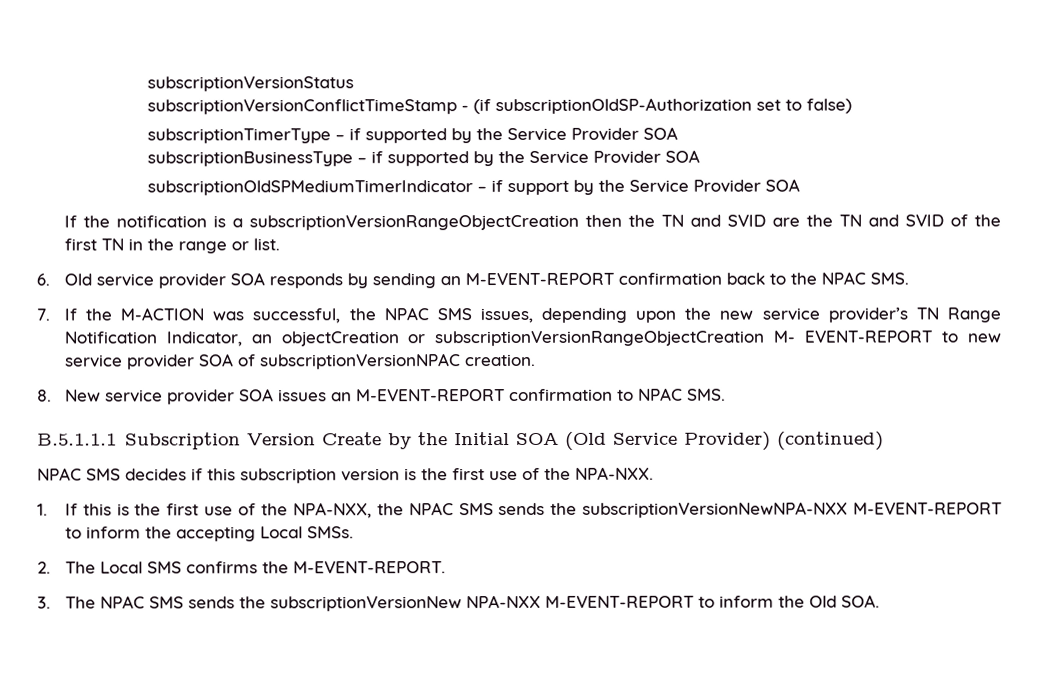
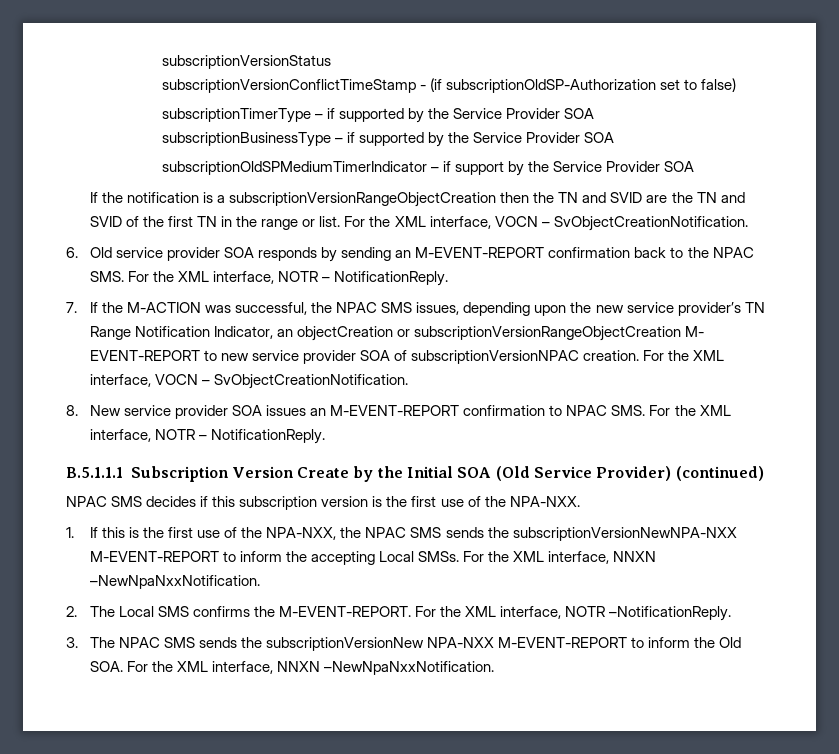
- If the notification is a subscriptionVersionRangeObjectCreation then the TN and SVID are the TN and SVID of the first TN in the range or list.
+ If the notification is a subscriptionVersionRangeObjectCreation then the TN and SVID are the TN and SVID of the first TN in the range or list. For the XML interface, VOCN – SvObjectCreationNotification.
- 6. Old service provider SOA responds by sending an M-EVENT-REPORT confirmation back to the NPAC SMS.
+ 6. Old service provider SOA responds by sending an M-EVENT-REPORT confirmation back to the NPAC SMS. For the XML interface, NOTR – NotificationReply.
- 7. If the M-ACTION was successful, the NPAC SMS issues, depending upon the new service provider’s TN Range Notification Indicator, an objectCreation or subscriptionVersionRangeObjectCreation M- EVENT-REPORT to new service provider SOA of subscriptionVersionNPAC creation.
+ 7. If the M-ACTION was successful, the NPAC SMS issues, depending upon the new service provider’s TN Range Notification Indicator, an objectCreation or subscriptionVersionRangeObjectCreation M- EVENT-REPORT to new service provider SOA of subscriptionVersionNPAC creation. For the XML interface, VOCN – SvObjectCreationNotification.
- 8. New service provider SOA issues an M-EVENT-REPORT confirmation to NPAC SMS.
+ 8. New service provider SOA issues an M-EVENT-REPORT confirmation to NPAC SMS. For the XML interface, NOTR – NotificationReply.
- 1. If this is the first use of the NPA-NXX, the NPAC SMS sends the subscriptionVersionNewNPA-NXX M-EVENT-REPORT to inform the accepting Local SMSs.
+ 1. If this is the first use of the NPA-NXX, the NPAC SMS sends the subscriptionVersionNewNPA-NXX M-EVENT-REPORT to inform the accepting Local SMSs. For the XML interface, NNXN –NewNpaNxxNotification.
+ For the XML interface, NOTR –NotificationReply.
- 3. The NPAC SMS sends the subscriptionVersionNew NPA-NXX M-EVENT-REPORT to inform the Old SOA.
+ 3. The NPAC SMS sends the subscriptionVersionNew NPA-NXX M-EVENT-REPORT to inform the Old SOA. For the XML interface, NNXN –NewNpaNxxNotification.

